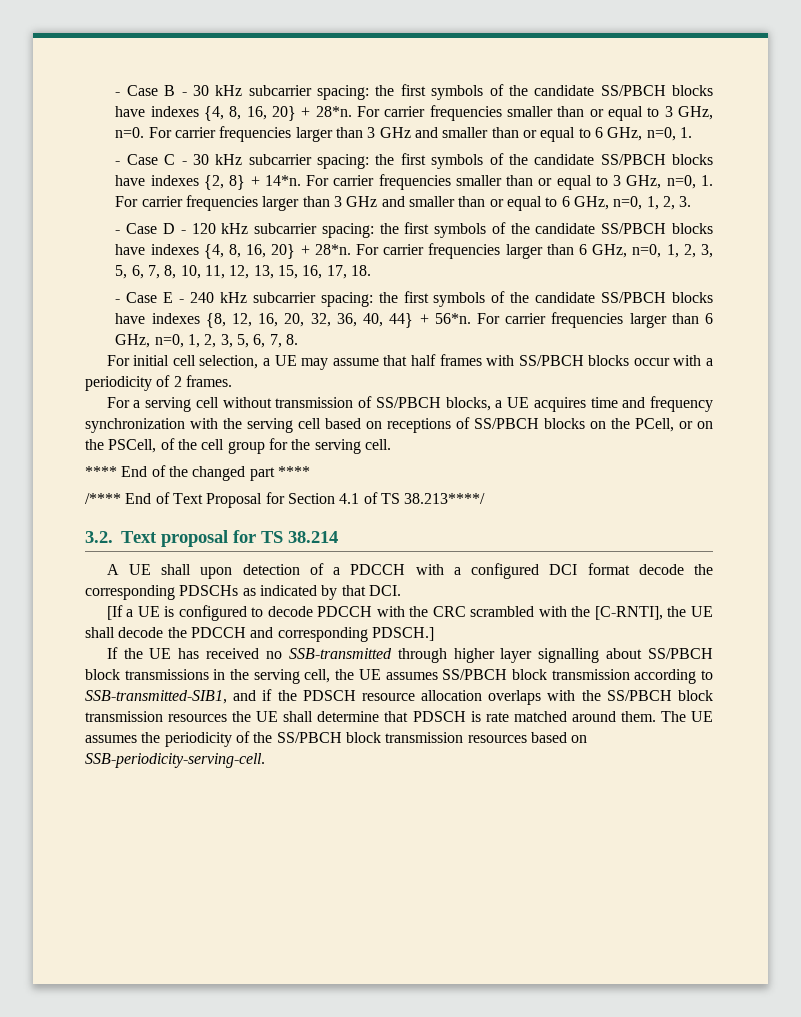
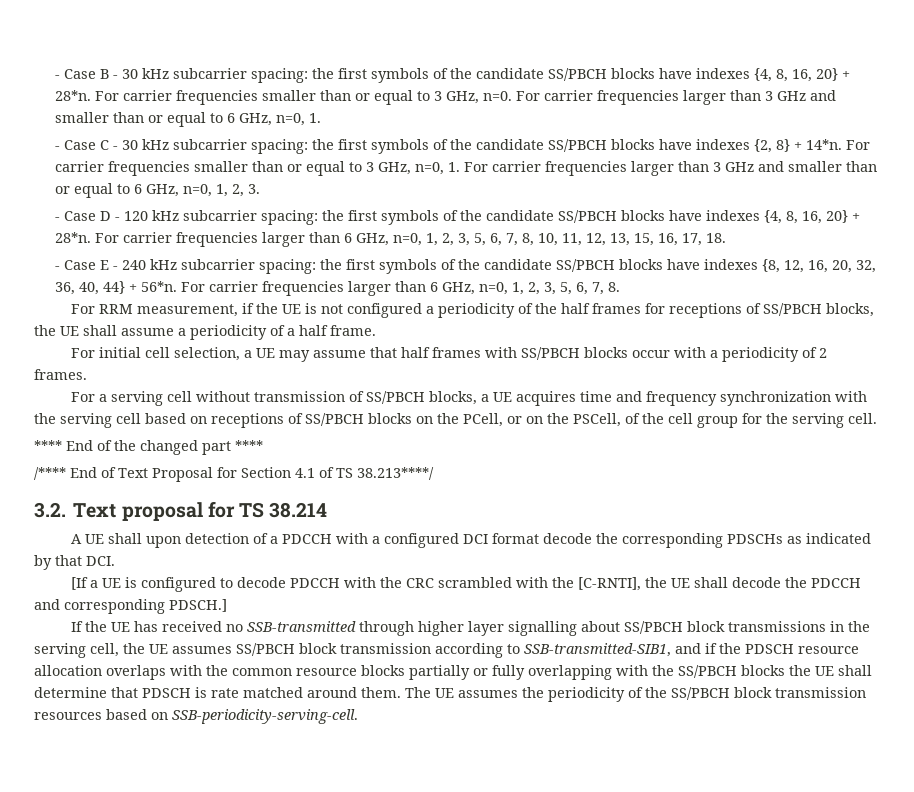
+ For RRM measurement, if the UE is not configured a periodicity of the half frames for receptions of SS/PBCH blocks, the UE shall assume a periodicity of a half frame.
- If the UE has received no SSB-transmitted through higher layer signalling about SS/PBCH block transmissions in the serving cell, the UE assumes SS/PBCH block transmission according to SSB-transmitted-SIB1, and if the PDSCH resource allocation overlaps with the SS/PBCH block transmission resources the UE shall determine that PDSCH is rate matched around them.
+ If the UE has received no SSB-transmitted through higher layer signalling about SS/PBCH block transmissions in the serving cell, the UE assumes SS/PBCH block transmission according to SSB-transmitted-SIB1, and if the PDSCH resource allocation overlaps with the common resource blocks partially or fully overlapping with the SS/PBCH blocks the UE shall determine that PDSCH is rate matched around them.

